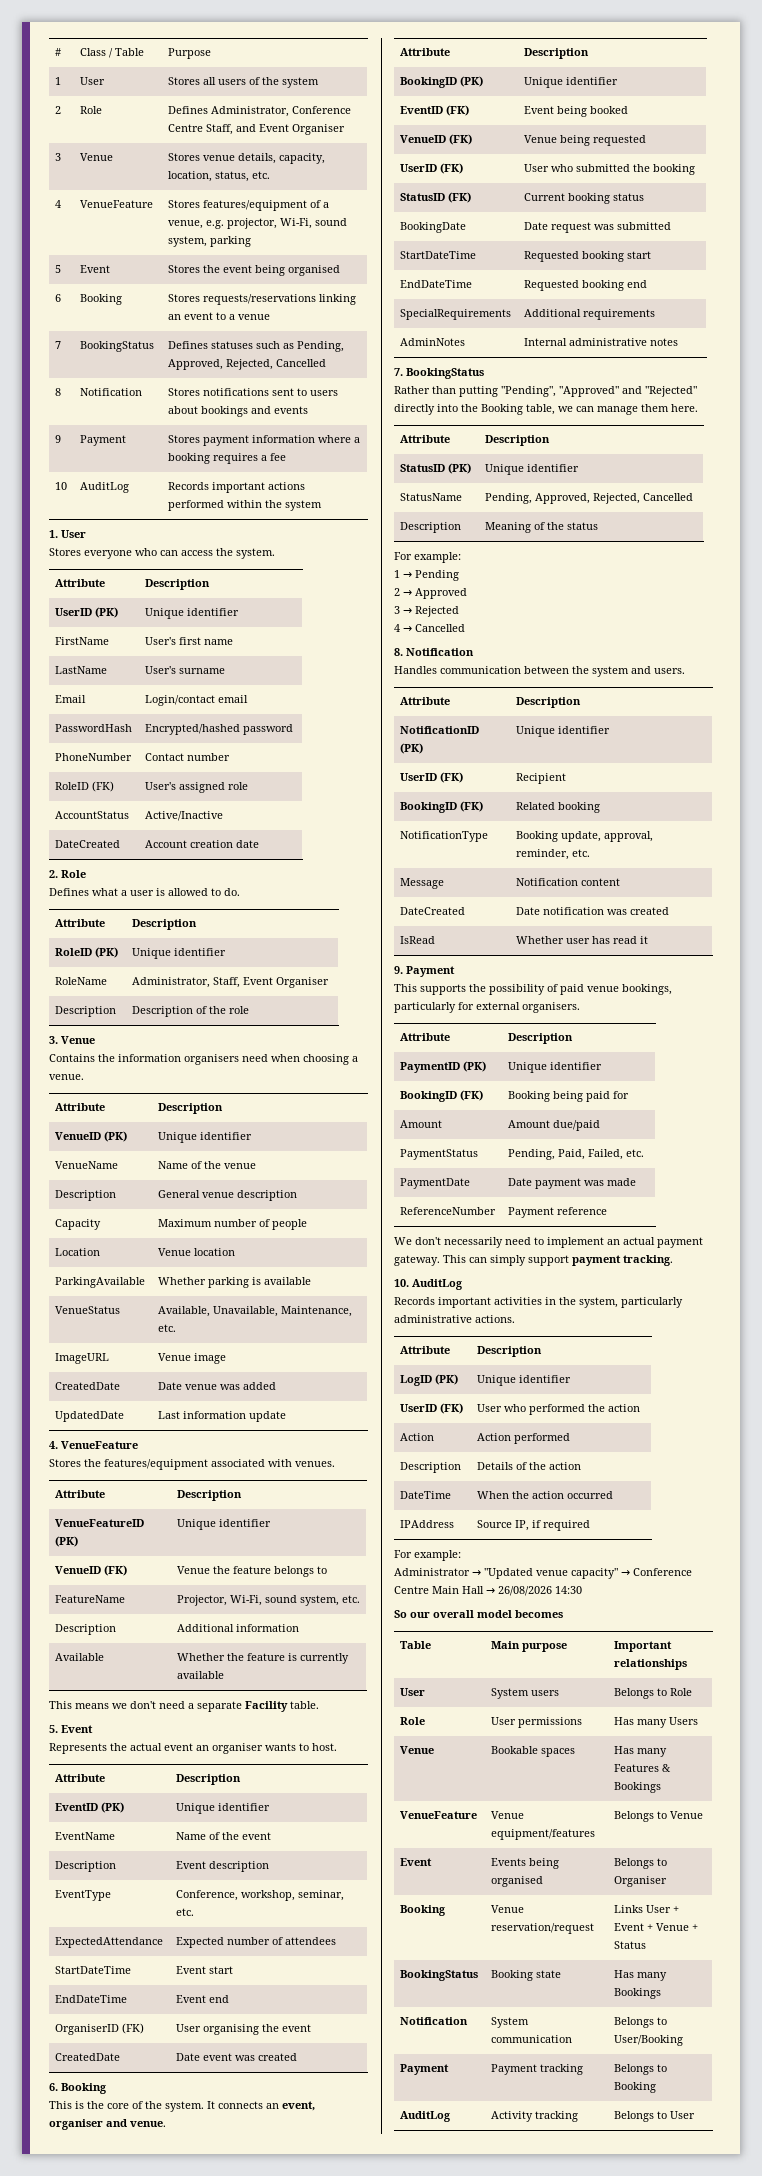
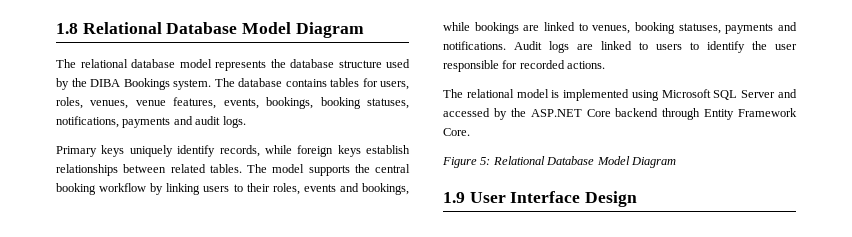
- # | Class / Table | Purpose
- 1 | User | Stores all users of the system
- 2 | Role | Defines Administrator, Conference Centre Staff, and Event Organiser
- 3 | Venue | Stores venue details, capacity, location, status, etc.
- 4 | VenueFeature | Stores features/equipment of a venue, e.g. projector, Wi-Fi, sound system, parking
- 5 | Event | Stores the event being organised
- 6 | Booking | Stores requests/reservations linking an event to a venue
- 7 | BookingStatus | Defines statuses such as Pending, Approved, Rejected, Cancelled
- 8 | Notification | Stores notifications sent to users about bookings and events
- 9 | Payment | Stores payment information where a booking requires a fee
- 10 | AuditLog | Records important actions performed within the system
- 1. User
- Stores everyone who can access the system.
- Attribute | Description
- UserID (PK) | Unique identifier
- FirstName | User's first name
- LastName | User's surname
- Email | Login/contact email
- PasswordHash | Encrypted/hashed password
- PhoneNumber | Contact number
- RoleID (FK) | User's assigned role
- AccountStatus | Active/Inactive
- DateCreated | Account creation date
- 2. Role
- Defines what a user is allowed to do.
- Attribute | Description
- RoleID (PK) | Unique identifier
- RoleName | Administrator, Staff, Event Organiser
- Description | Description of the role
- 3. Venue
- Contains the information organisers need when choosing a venue.
- Attribute | Description
- VenueID (PK) | Unique identifier
- VenueName | Name of the venue
- Description | General venue description
- Capacity | Maximum number of people
- Location | Venue location
- ParkingAvailable | Whether parking is available
- VenueStatus | Available, Unavailable, Maintenance, etc.
- ImageURL | Venue image
- CreatedDate | Date venue was added
- UpdatedDate | Last information update
- 4. VenueFeature
- Stores the features/equipment associated with venues.
- Attribute | Description
- VenueFeatureID (PK) | Unique identifier
- VenueID (FK) | Venue the feature belongs to
- FeatureName | Projector, Wi-Fi, sound system, etc.
- Description | Additional information
- Available | Whether the feature is currently available
- This means we don't need a separate Facility table.
- 5. Event
- Represents the actual event an organiser wants to host.
- Attribute | Description
- EventID (PK) | Unique identifier
- EventName | Name of the event
- Description | Event description
- EventType | Conference, workshop, seminar, etc.
- ExpectedAttendance | Expected number of attendees
- StartDateTime | Event start
- EndDateTime | Event end
- OrganiserID (FK) | User organising the event
- CreatedDate | Date event was created
- 6. Booking
- This is the core of the system. It connects an event, organiser and venue.
- Attribute | Description
- BookingID (PK) | Unique identifier
- EventID (FK) | Event being booked
- VenueID (FK) | Venue being requested
- UserID (FK) | User who submitted the booking
- StatusID (FK) | Current booking status
- BookingDate | Date request was submitted
- StartDateTime | Requested booking start
- EndDateTime | Requested booking end
- SpecialRequirements | Additional requirements
- AdminNotes | Internal administrative notes
- 7. BookingStatus
- Rather than putting "Pending", "Approved" and "Rejected" directly into the Booking table, we can manage them here.
- Attribute | Description
- StatusID (PK) | Unique identifier
- StatusName | Pending, Approved, Rejected, Cancelled
- Description | Meaning of the status
- For example:
- 1 → Pending
- 2 → Approved
- 3 → Rejected
- 4 → Cancelled
- 8. Notification
- Handles communication between the system and users.
- Attribute | Description
- NotificationID (PK) | Unique identifier
- UserID (FK) | Recipient
- BookingID (FK) | Related booking
- NotificationType | Booking update, approval, reminder, etc.
- Message | Notification content
- DateCreated | Date notification was created
- IsRead | Whether user has read it
- 9. Payment
- This supports the possibility of paid venue bookings, particularly for external organisers.
- Attribute | Description
- PaymentID (PK) | Unique identifier
- BookingID (FK) | Booking being paid for
- Amount | Amount due/paid
- PaymentStatus | Pending, Paid, Failed, etc.
- PaymentDate | Date payment was made
- ReferenceNumber | Payment reference
- We don't necessarily need to implement an actual payment gateway. This can simply support payment tracking.
- 10. AuditLog
- Records important activities in the system, particularly administrative actions.
- Attribute | Description
- LogID (PK) | Unique identifier
- UserID (FK) | User who performed the action
- Action | Action performed
- Description | Details of the action
- DateTime | When the action occurred
- IPAddress | Source IP, if required
- For example:
- Administrator → "Updated venue capacity" → Conference Centre Main Hall → 26/08/2026 14:30
- So our overall model becomes
- Table | Main purpose | Important relationships
- User | System users | Belongs to Role
- Role | User permissions | Has many Users
- Venue | Bookable spaces | Has many Features & Bookings
- VenueFeature | Venue equipment/features | Belongs to Venue
- Event | Events being organised | Belongs to Organiser
- Booking | Venue reservation/request | Links User + Event + Venue + Status
- BookingStatus | Booking state | Has many Bookings
- Notification | System communication | Belongs to User/Booking
- Payment | Payment tracking | Belongs to Booking
- AuditLog | Activity tracking | Belongs to User
+ 1.8 Relational Database Model Diagram
+ The relational database model represents the database structure used by the DIBA Bookings system. The database contains tables for users, roles, venues, venue features, events, bookings, booking statuses, notifications, payments and audit logs.
+ Primary keys uniquely identify records, while foreign keys establish relationships between related tables. The model supports the central booking workflow by linking users to their roles, events and bookings, while bookings are linked to venues, booking statuses, payments and notifications. Audit logs are linked to users to identify the user responsible for recorded actions.
+ The relational model is implemented using Microsoft SQL Server and accessed by the ASP.NET Core backend through Entity Framework Core.
+ Figure 5: Relational Database Model Diagram
+ 1.9 User Interface Design

